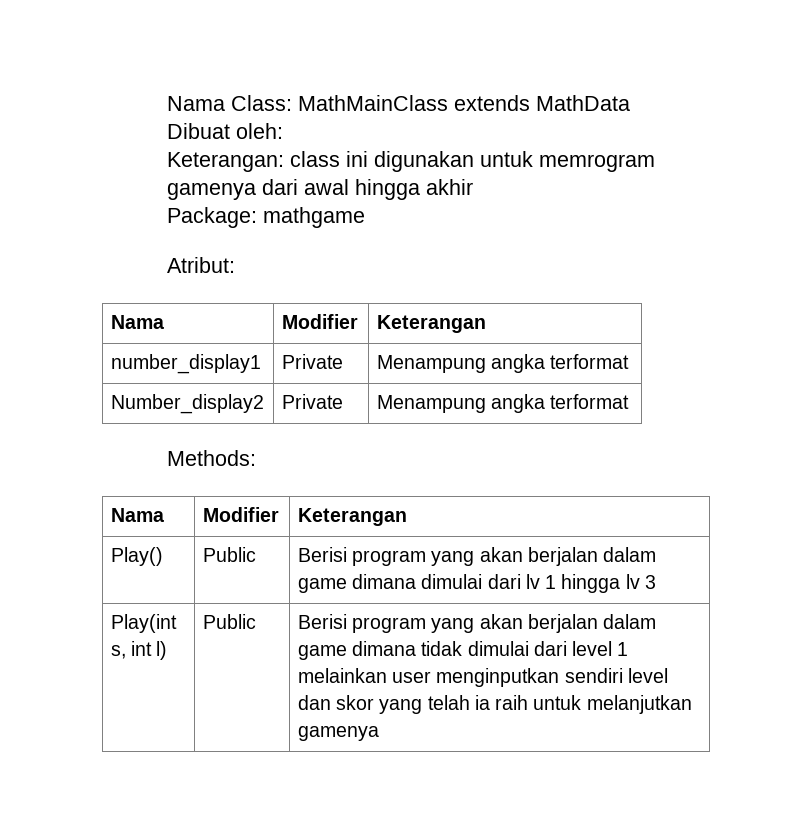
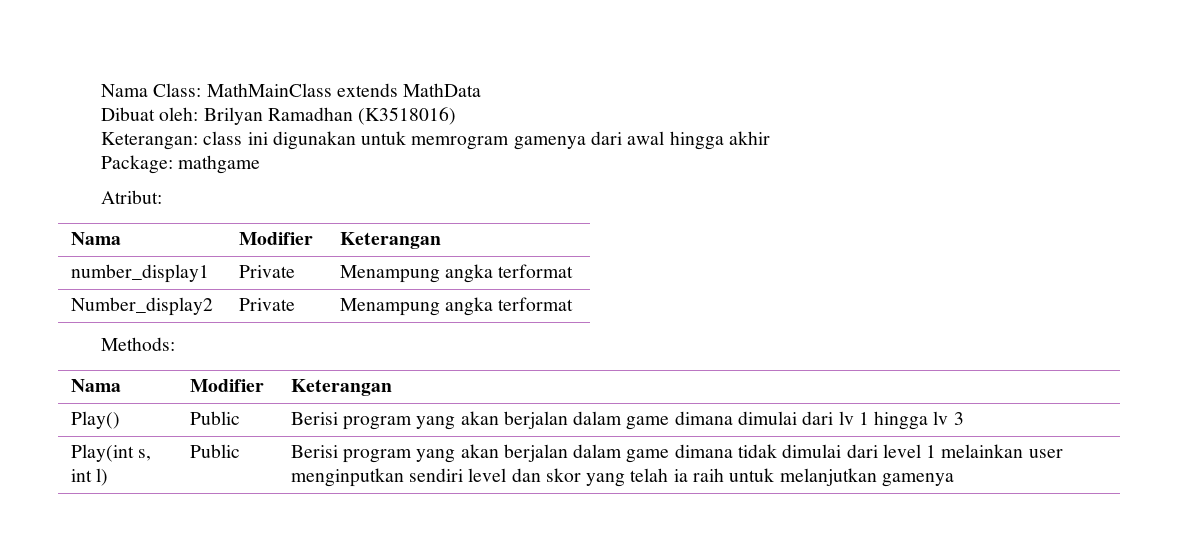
- Dibuat oleh:
+ Dibuat oleh: Brilyan Ramadhan (K3518016)

